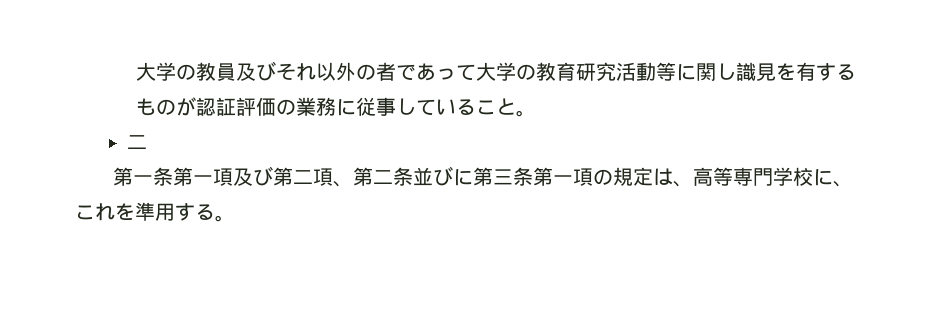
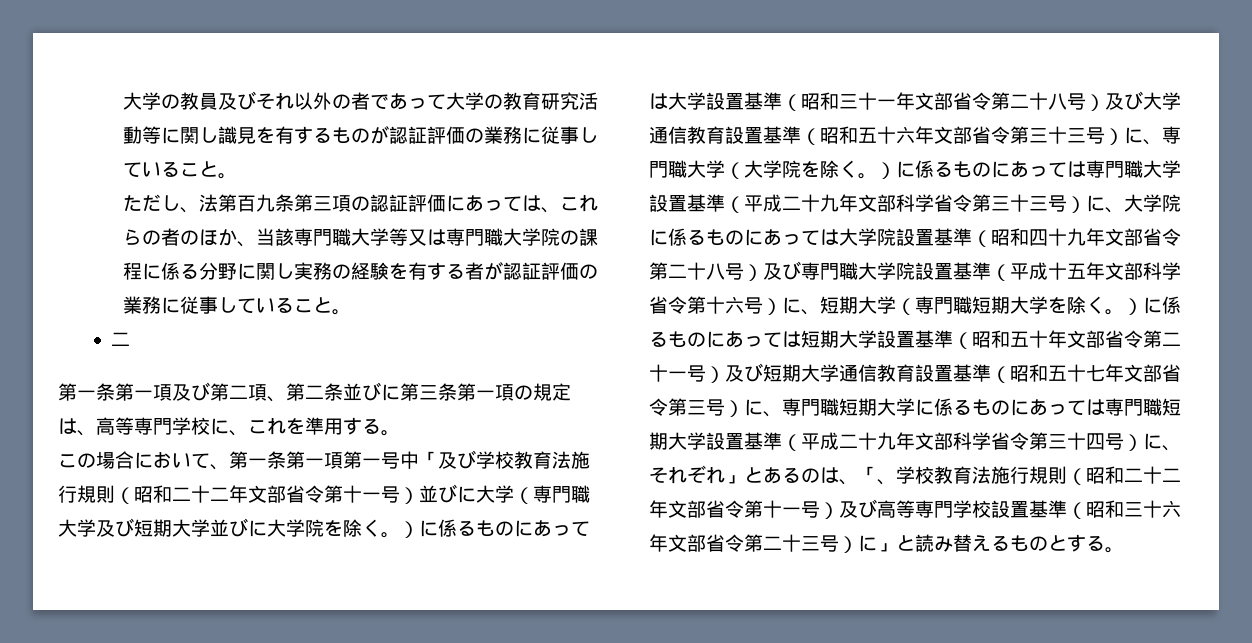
+ ただし、法第百九条第三項の認証評価にあっては、これらの者のほか、当該専門職大学等又は専門職大学院の課程に係る分野に関し実務の経験を有する者が認証評価の業務に従事していること。
+ この場合において、第一条第一項第一号中「及び学校教育法施行規則（昭和二十二年文部省令第十一号）並びに大学（専門職大学及び短期大学並びに大学院を除く。）に係るものにあっては大学設置基準（昭和三十一年文部省令第二十八号）及び大学通信教育設置基準（昭和五十六年文部省令第三十三号）に、専門職大学（大学院を除く。）に係るものにあっては専門職大学設置基準（平成二十九年文部科学省令第三十三号）に、大学院に係るものにあっては大学院設置基準（昭和四十九年文部省令第二十八号）及び専門職大学院設置基準（平成十五年文部科学省令第十六号）に、短期大学（専門職短期大学を除く。）に係るものにあっては短期大学設置基準（昭和五十年文部省令第二十一号）及び短期大学通信教育設置基準（昭和五十七年文部省令第三号）に、専門職短期大学に係るものにあっては専門職短期大学設置基準（平成二十九年文部科学省令第三十四号）に、それぞれ」とあるのは、「、学校教育法施行規則（昭和二十二年文部省令第十一号）及び高等専門学校設置基準（昭和三十六年文部省令第二十三号）に」と読み替えるものとする。

